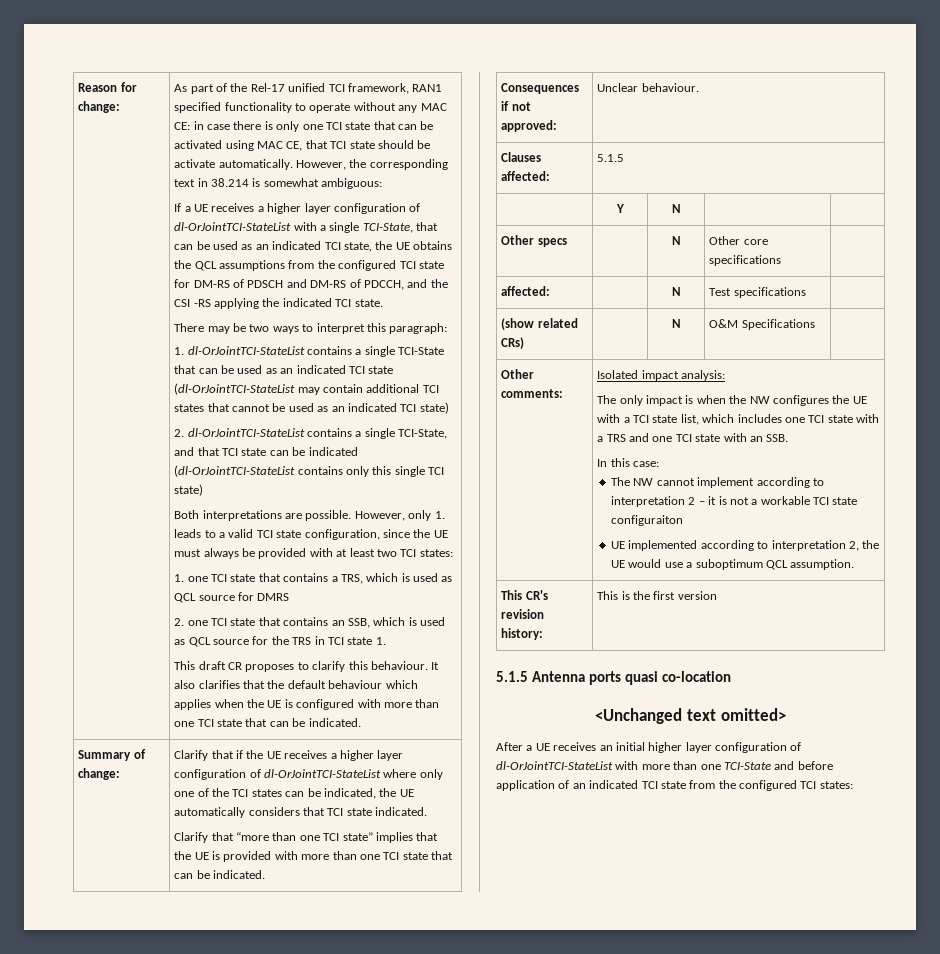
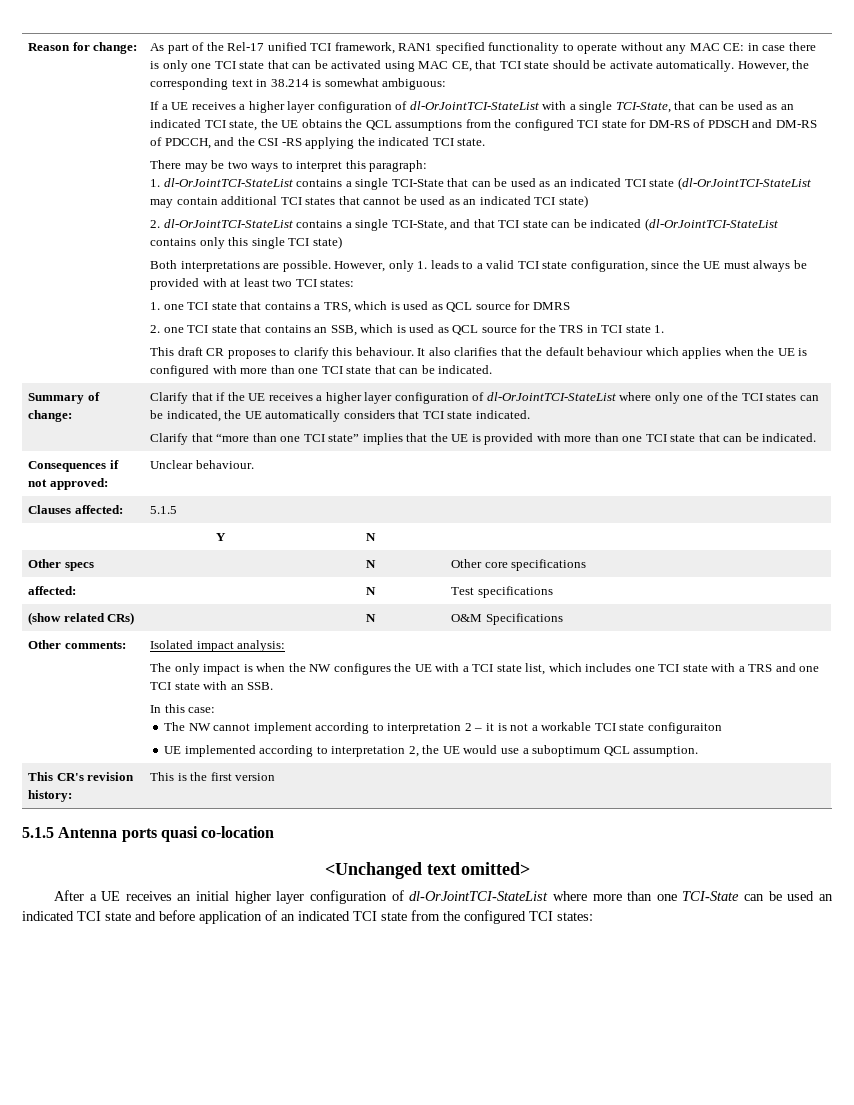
- After a UE receives an initial higher layer configuration of dl-OrJointTCI-StateList with more than one TCI-State and before application of an indicated TCI state from the configured TCI states:
+ After a UE receives an initial higher layer configuration of dl-OrJointTCI-StateList where more than one TCI-State can be used an indicated TCI state and before application of an indicated TCI state from the configured TCI states:

